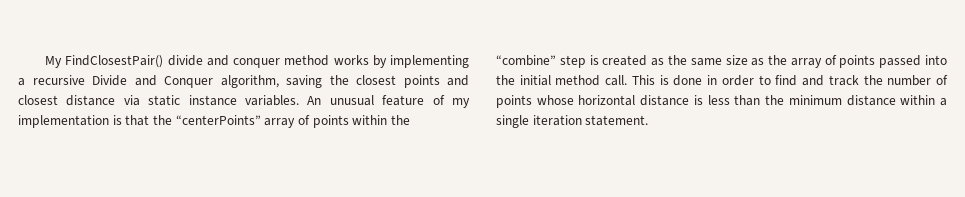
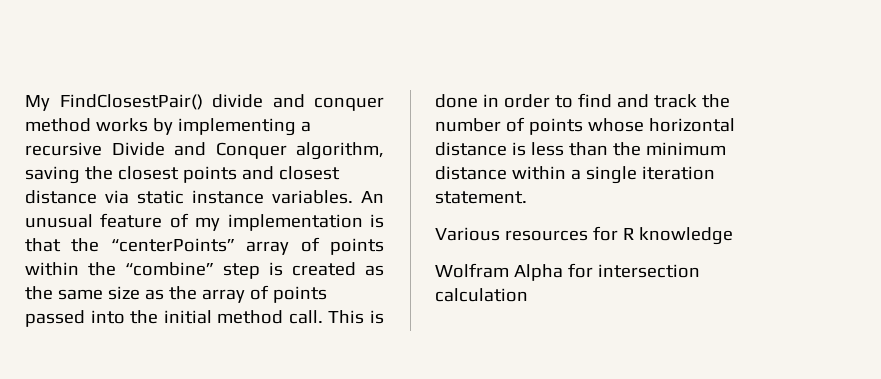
+ Various resources for R knowledge
+ Wolfram Alpha for intersection calculation

